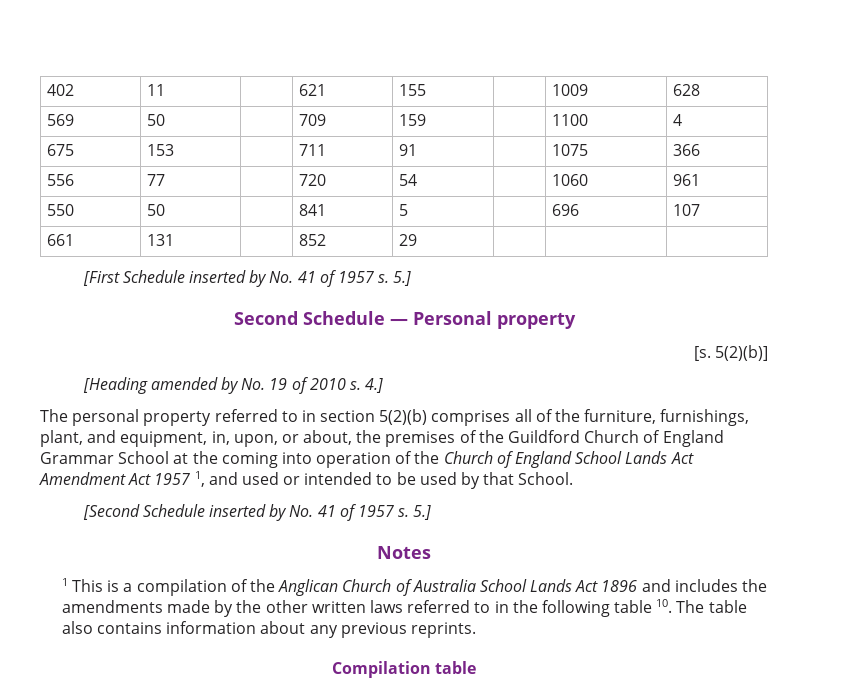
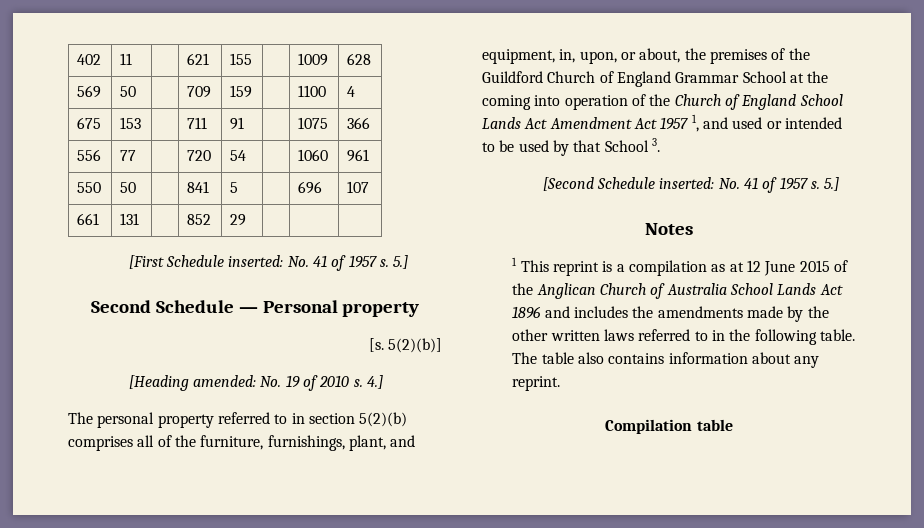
- [First Schedule inserted by No. 41 of 1957 s.
+ [First Schedule inserted: No. 41 of 1957 s.
- [Heading amended by No. 19 of 2010 s.
+ [Heading amended: No. 19 of 2010 s.
- The personal property referred to in section 5(2)(b) comprises all of the furniture, furnishings, plant, and equipment, in, upon, or about, the premises of the Guildford Church of England Grammar School at the coming into operation of the Church of England School Lands Act Amendment Act 1957 1, and used or intended to be used by that School.
+ The personal property referred to in section 5(2)(b) comprises all of the furniture, furnishings, plant, and equipment, in, upon, or about, the premises of the Guildford Church of England Grammar School at the coming into operation of the Church of England School Lands Act Amendment Act 1957 1, and used or intended to be used by that School 3.
- [Second Schedule inserted by No. 41 of 1957 s.
+ [Second Schedule inserted: No. 41 of 1957 s.
- 1 This is a compilation of the Anglican Church of Australia School Lands Act 1896 and includes the amendments made by the other written laws referred to in the following table 10. The table also contains information about any previous reprints.
+ 1 This reprint is a compilation as at 12 June 2015 of the Anglican Church of Australia School Lands Act 1896 and includes the amendments made by the other written laws referred to in the following table. The table also contains information about any reprint.

